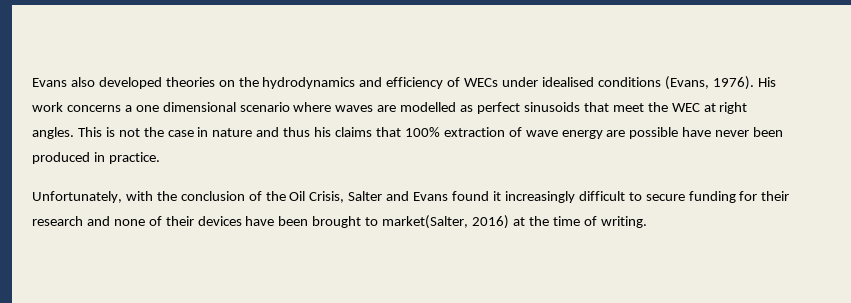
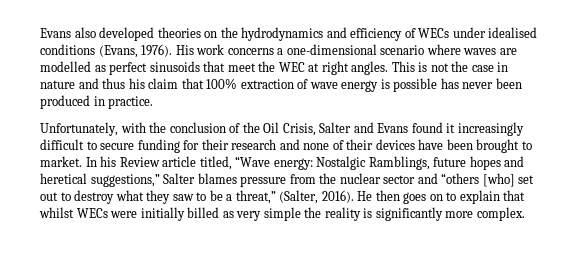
- His work concerns a one dimensional scenario where waves are modelled as perfect sinusoids that meet the WEC at right angles.
+ His work concerns a one-dimensional scenario where waves are modelled as perfect sinusoids that meet the WEC at right angles.
- This is not the case in nature and thus his claims that 100% extraction of wave energy are possible have never been produced in practice.
+ This is not the case in nature and thus his claim that 100% extraction of wave energy is possible has never been produced in practice.
- Unfortunately, with the conclusion of the Oil Crisis, Salter and Evans found it increasingly difficult to secure funding for their research and none of their devices have been brought to market(Salter, 2016) at the time of writing.
+ Unfortunately, with the conclusion of the Oil Crisis, Salter and Evans found it increasingly difficult to secure funding for their research and none of their devices have been brought to market. In his Review article titled, “Wave energy: Nostalgic Ramblings, future hopes and heretical suggestions,” Salter blames pressure from the nuclear sector and “others [who] set out to destroy what they saw to be a threat,” (Salter, 2016). He then goes on to explain that whilst WECs were initially billed as very simple the reality is significantly more complex.

